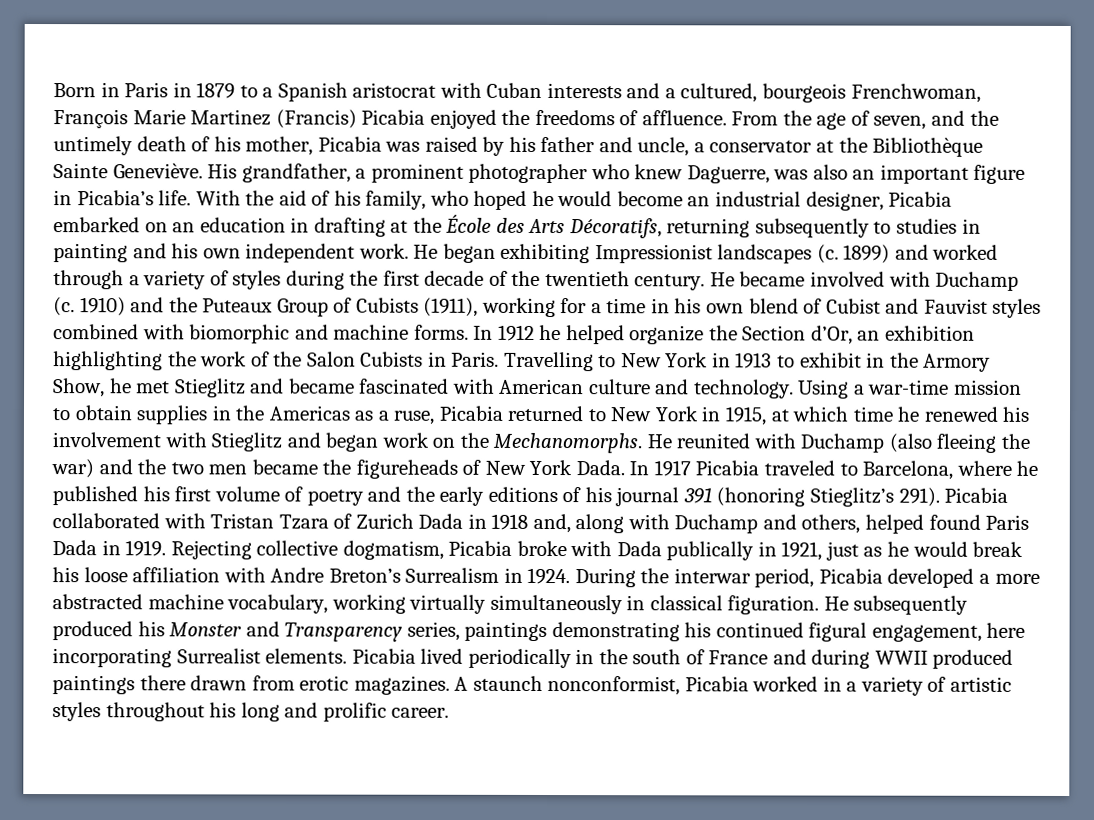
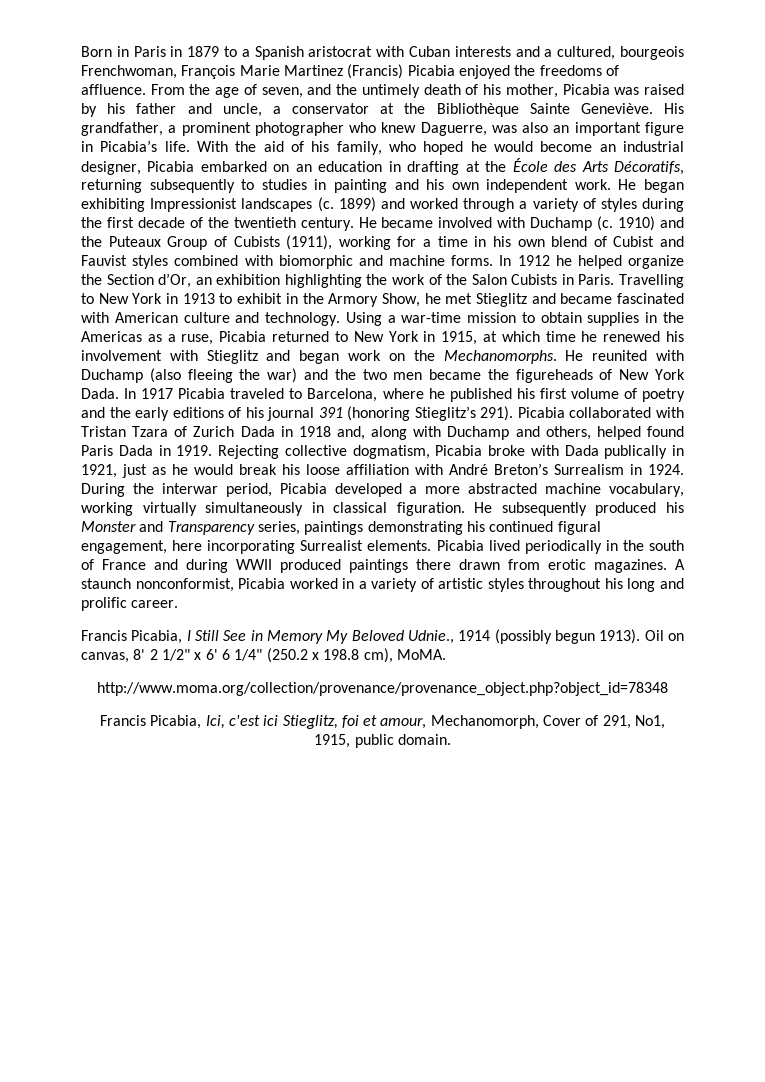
- Rejecting collective dogmatism, Picabia broke with Dada publically in 1921, just as he would break his loose affiliation with Andre Breton’s Surrealism in 1924.
+ Rejecting collective dogmatism, Picabia broke with Dada publically in 1921, just as he would break his loose affiliation with André Breton’s Surrealism in 1924.
+ Francis Picabia, I Still See in Memory My Beloved Udnie., 1914 (possibly begun 1913). Oil on canvas, 8' 2 1/2" x 6' 6 1/4" (250.2 x 198.8 cm), MoMA.
+ http://www.moma.org/collection/provenance/provenance_object.php?object_id=78348
+ Francis Picabia, Ici, c'est ici Stieglitz, foi et amour, Mechanomorph, Cover of 291, No1, 1915, public domain.

